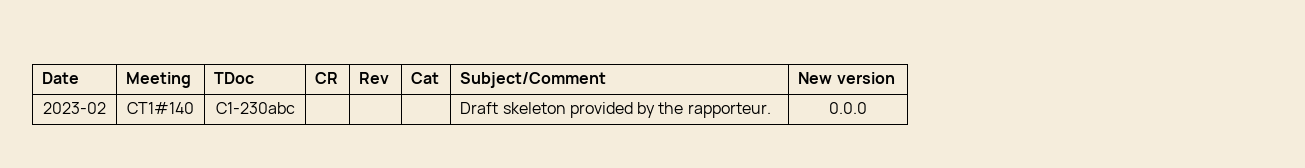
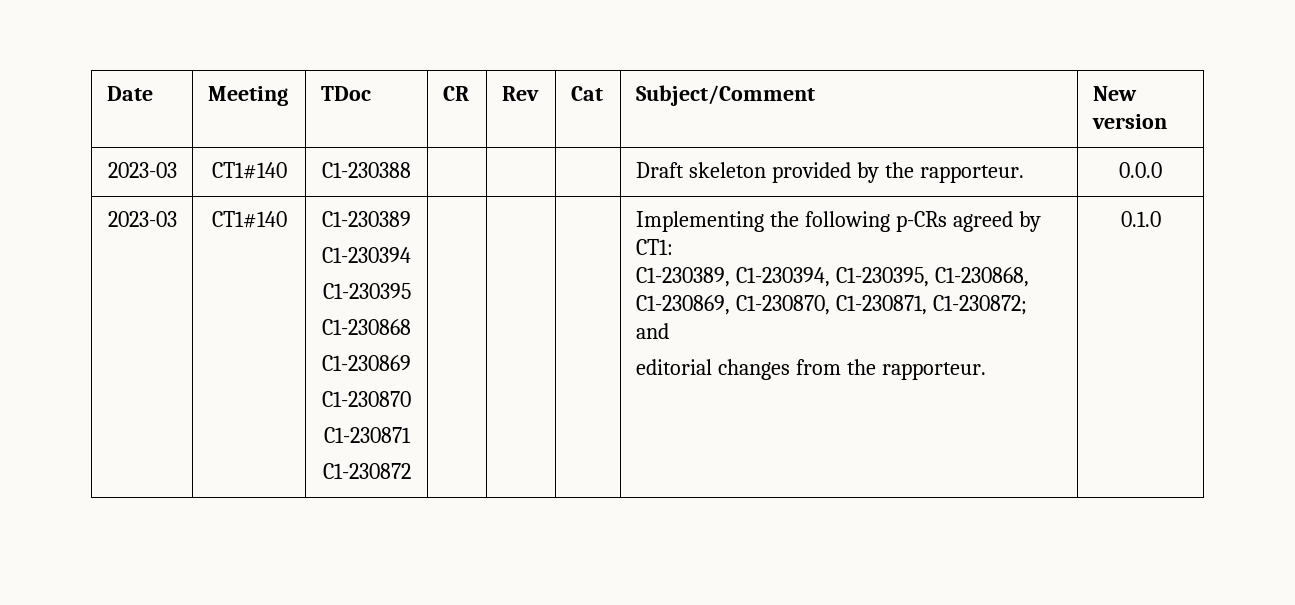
- 2023-02 | CT1#140 | C1-230abc | | | | Draft skeleton provided by the rapporteur. | 0.0.0
+ 2023-03 | CT1#140 | C1-230388 | | | | Draft skeleton provided by the rapporteur. | 0.0.0
+ 2023-03 | CT1#140 | C1-230389
+ C1-230394
+ C1-230395
+ C1-230868
+ C1-230869
+ C1-230870
+ C1-230871
+ C1-230872 | | | | Implementing the following p-CRs agreed by CT1:
+ C1-230389, C1-230394, C1-230395, C1-230868, C1-230869, C1-230870, C1-230871, C1-230872; and
+ editorial changes from the rapporteur. | 0.1.0

